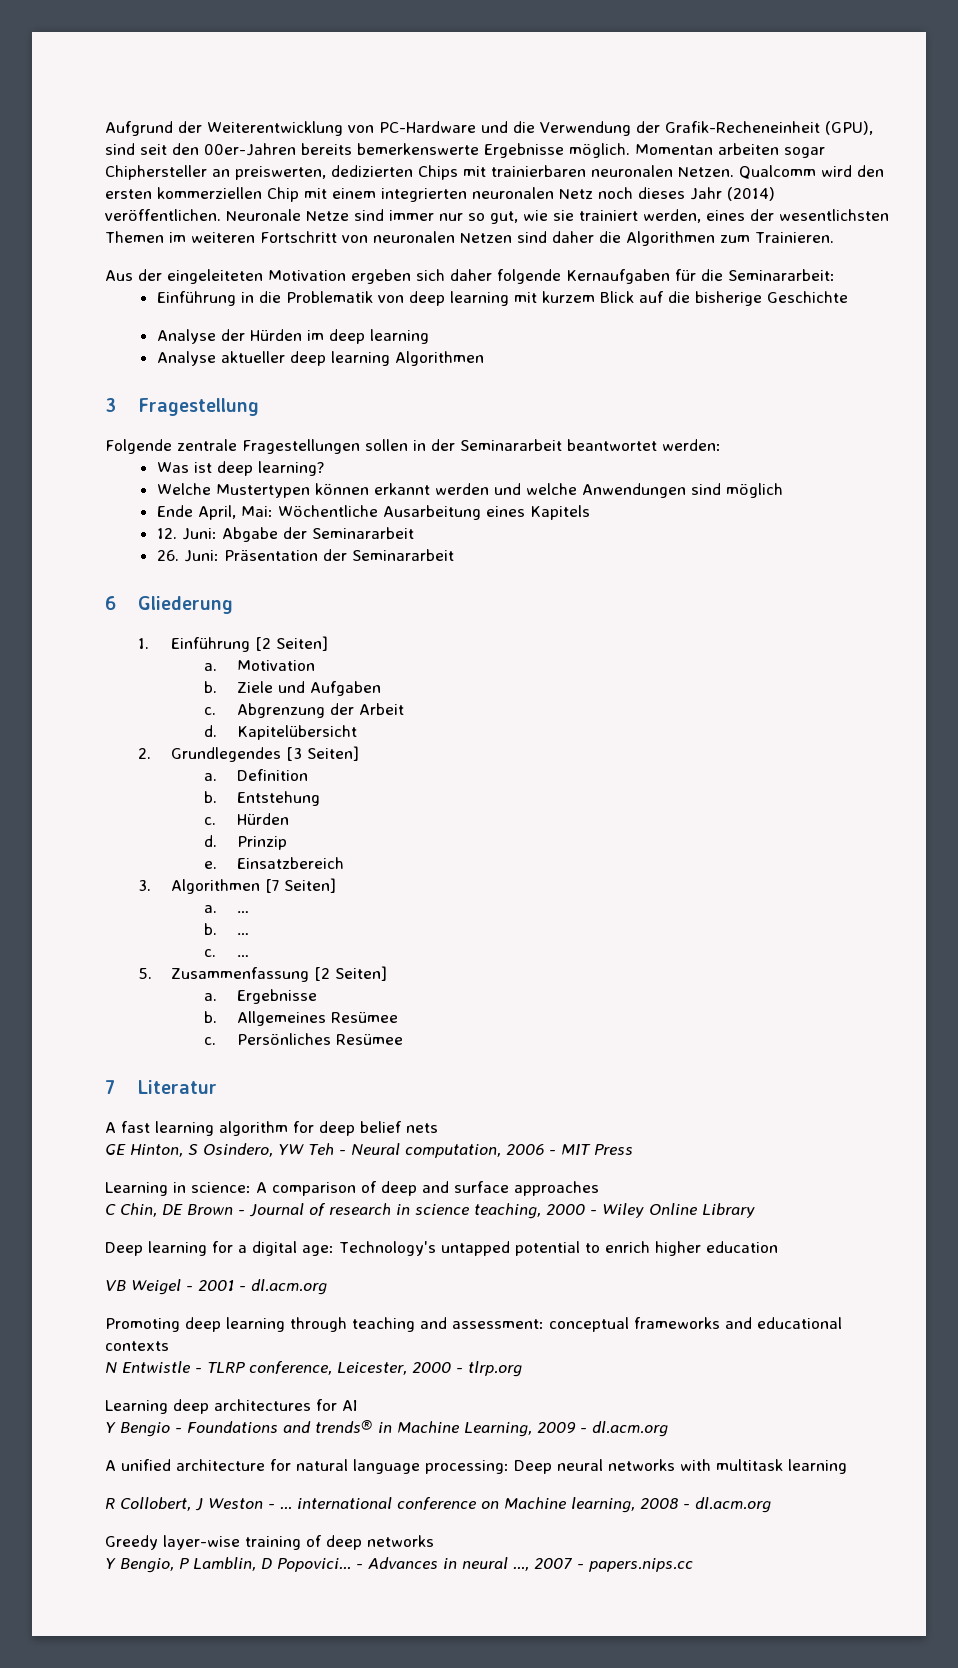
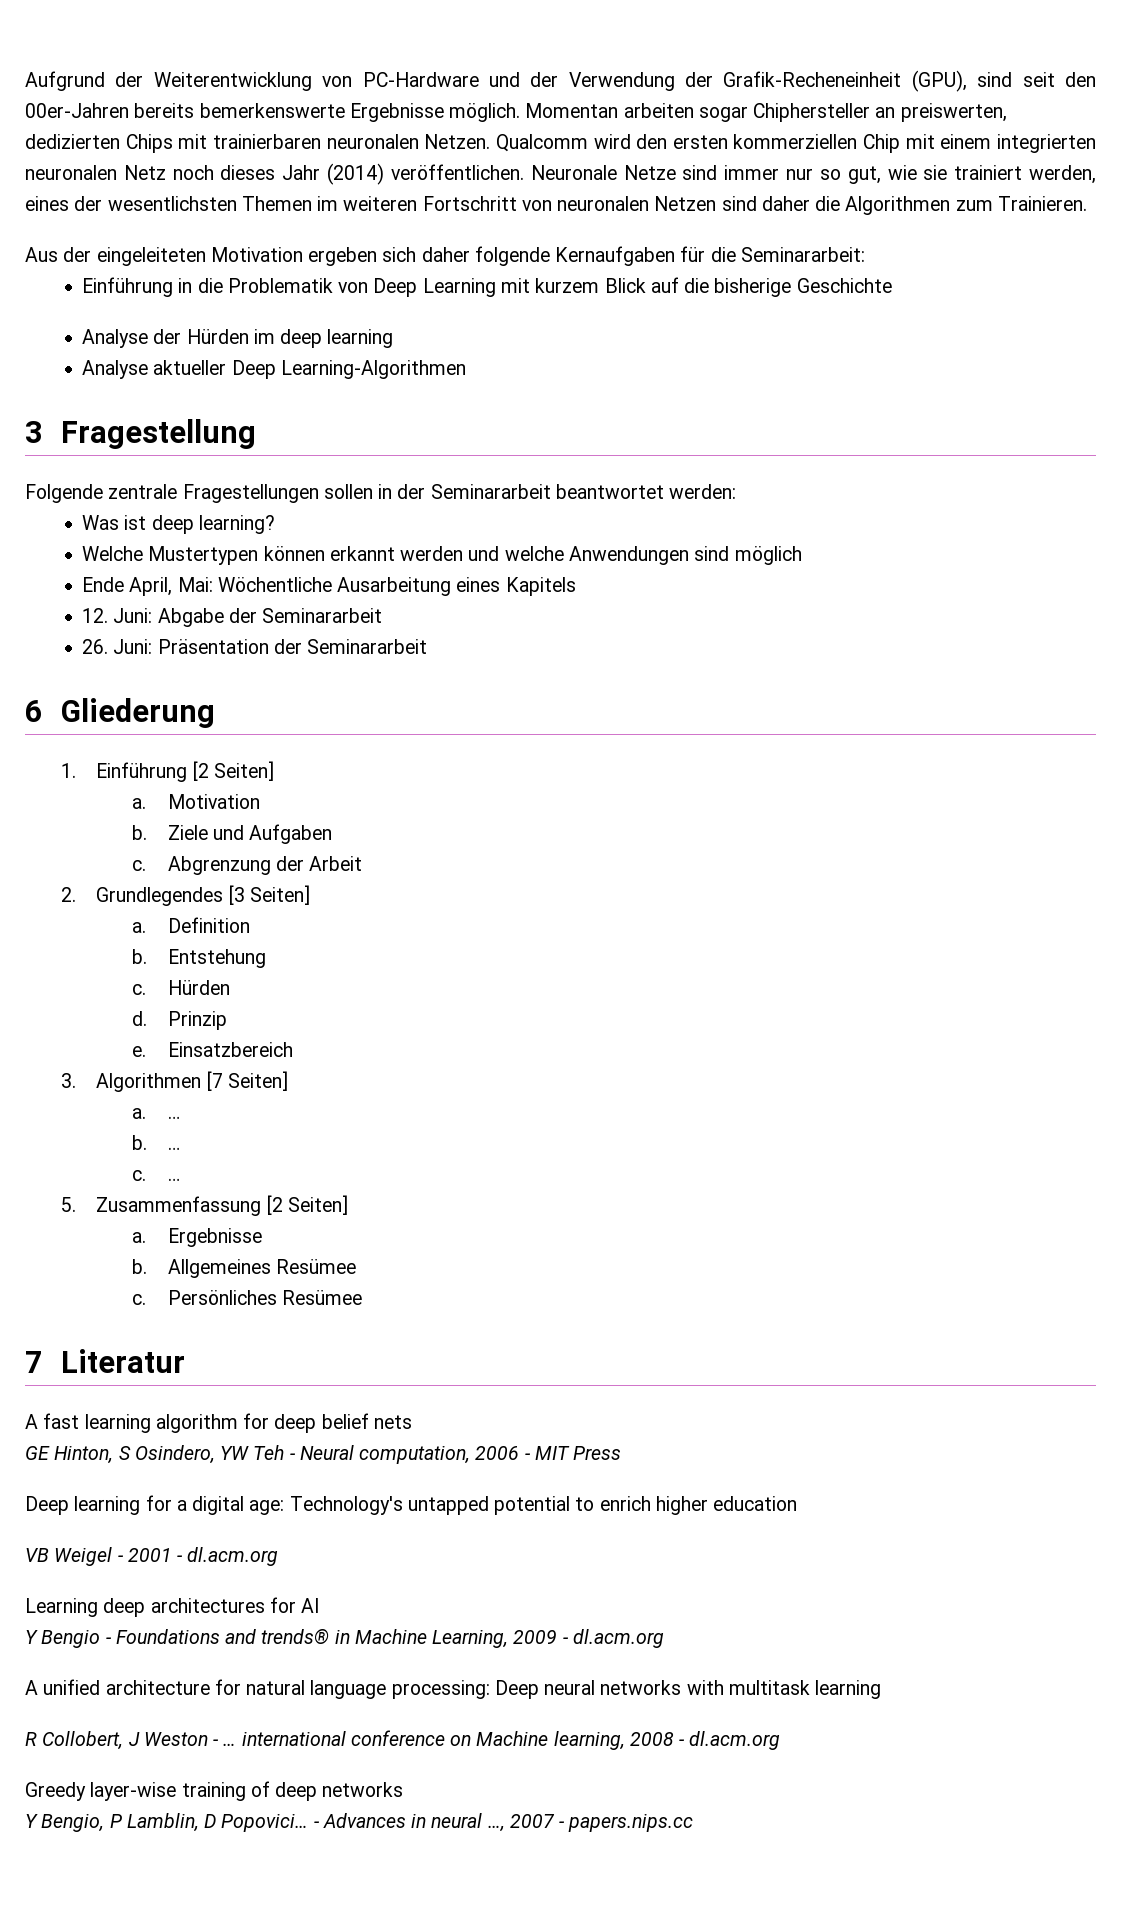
- Aufgrund der Weiterentwicklung von PC-Hardware und die Verwendung der Grafik-Recheneinheit (GPU), sind seit den 00er-Jahren bereits bemerkenswerte Ergebnisse möglich.
+ Aufgrund der Weiterentwicklung von PC-Hardware und der Verwendung der Grafik-Recheneinheit (GPU), sind seit den 00er-Jahren bereits bemerkenswerte Ergebnisse möglich.
- Einführung in die Problematik von deep learning mit kurzem Blick auf die bisherige Geschichte
+ Einführung in die Problematik von Deep Learning mit kurzem Blick auf die bisherige Geschichte
- Analyse aktueller deep learning Algorithmen
+ Analyse aktueller Deep Learning-Algorithmen
- d. Kapitelübersicht
- Learning in science: A comparison of deep and surface approaches
- C Chin, DE Brown - Journal of research in science teaching, 2000 - Wiley Online Library
- Promoting deep learning through teaching and assessment: conceptual frameworks and educational contexts
- N Entwistle - TLRP conference, Leicester, 2000 - tlrp.org

